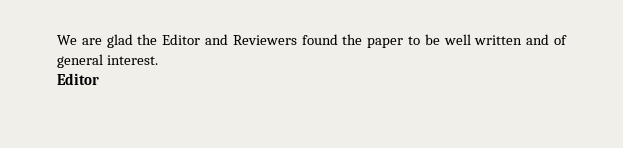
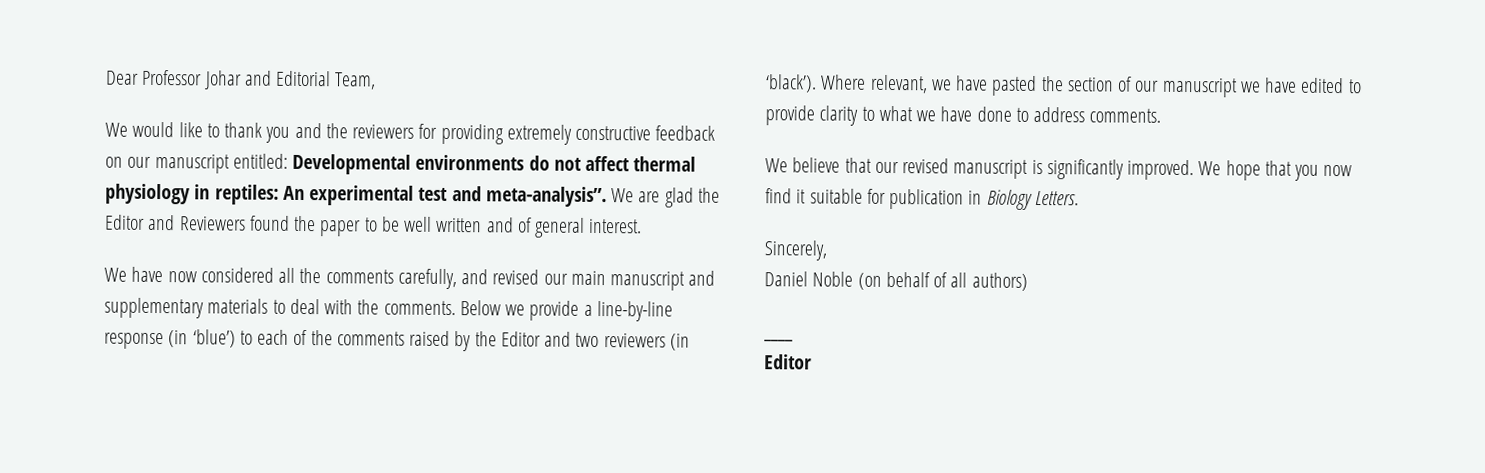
+ Dear Professor Johar and Editorial Team,
+ We would like to thank you and the reviewers for providing extremely constructive feedback on our manuscript entitled: Developmental environments do not affect thermal physiology in reptiles: An experimental test and meta-analysis”.
+ We have now considered all the comments carefully, and revised our main manuscript and supplementary materials to deal with the comments. Below we provide a line-by-line response (in ‘blue’) to each of the comments raised by the Editor and two reviewers (in ‘black’). Where relevant, we have pasted the section of our manuscript we have edited to provide clarity to what we have done to address comments.
+ We believe that our revised manuscript is significantly improved. We hope that you now find it suitable for publication in Biology Letters.
+ Sincerely,
+ Daniel Noble (on behalf of all authors)
+ ____

